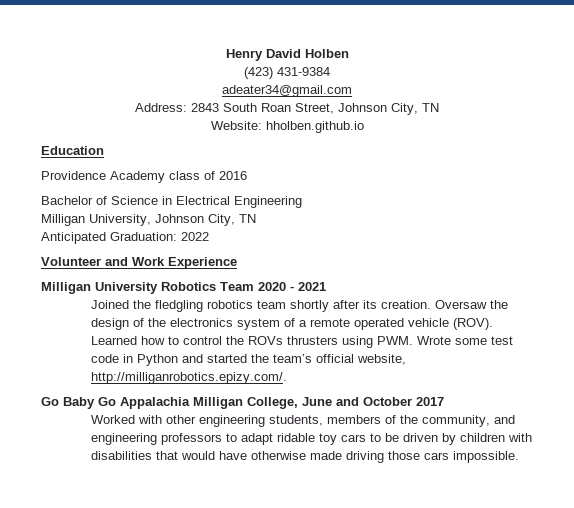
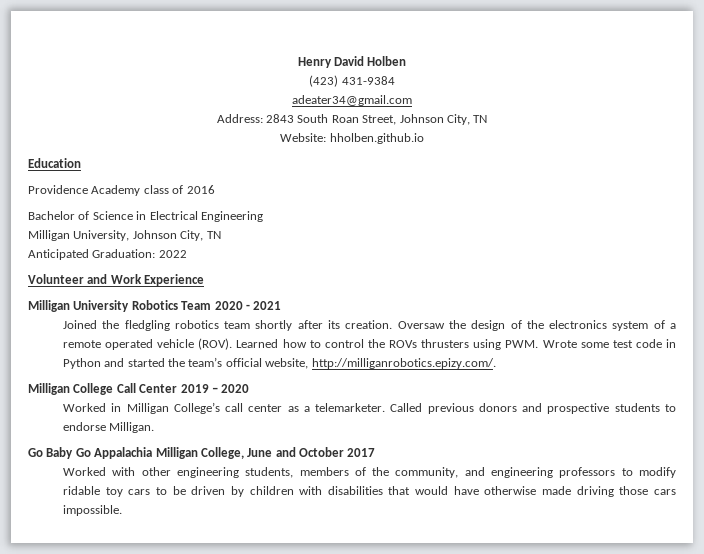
+ Milligan College Call Center 2019 – 2020
+ Worked in Milligan College’s call center as a telemarketer. Called previous donors and prospective students to endorse Milligan.
- Worked with other engineering students, members of the community, and engineering professors to adapt ridable toy cars to be driven by children with disabilities that would have otherwise made driving those cars impossible.
+ Worked with other engineering students, members of the community, and engineering professors to modify ridable toy cars to be driven by children with disabilities that would have otherwise made driving those cars impossible.

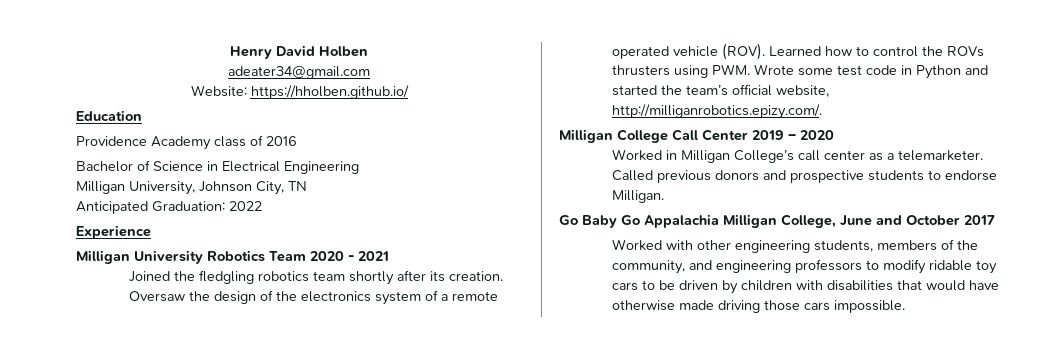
- (423) 431-9384
- Address: 2843 South Roan Street, Johnson City, TN
- Website: hholben.github.io
+ Website: https://hholben.github.io/
- Volunteer and Work Experience
+ Experience

